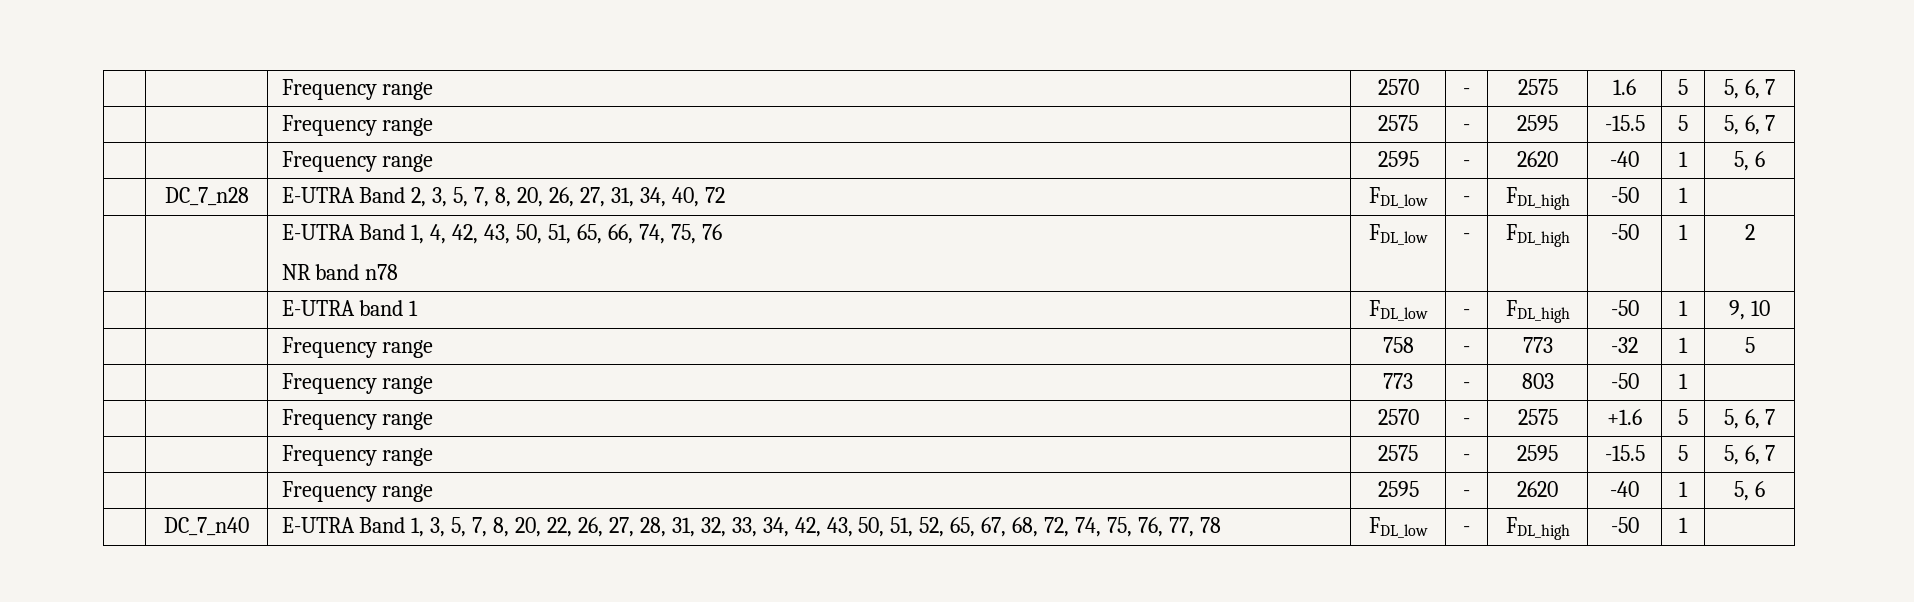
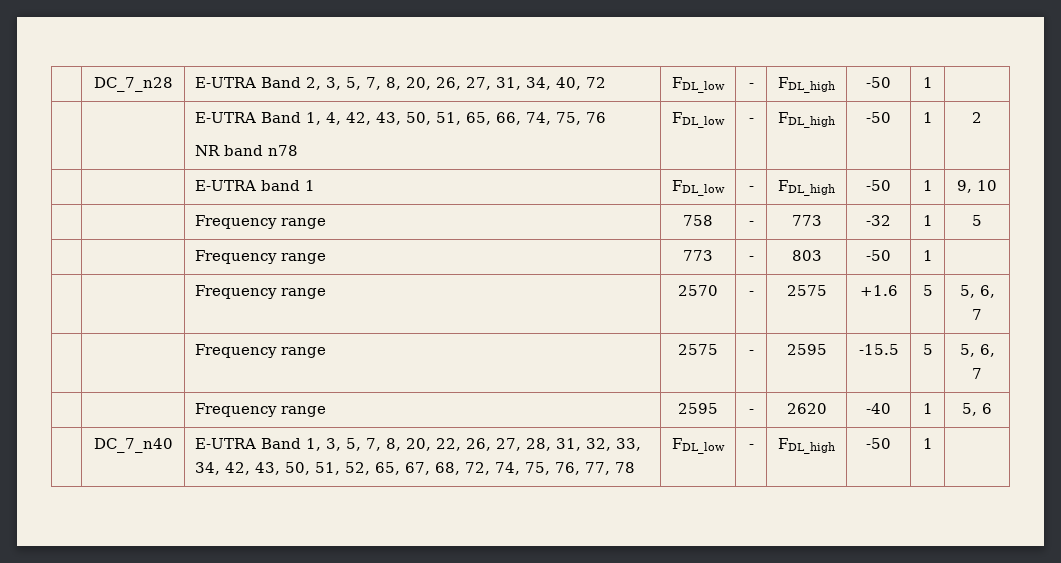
- | | Frequency range | 2570 | - | 2575 | 1.6 | 5 | 5, 6, 7
- | | Frequency range | 2575 | - | 2595 | -15.5 | 5 | 5, 6, 7
- | | Frequency range | 2595 | - | 2620 | -40 | 1 | 5, 6

